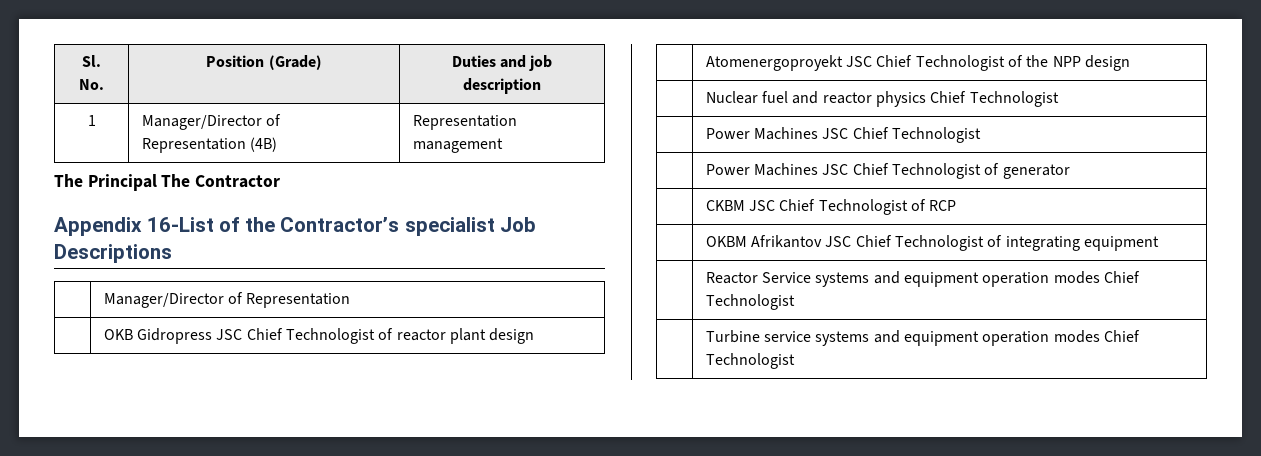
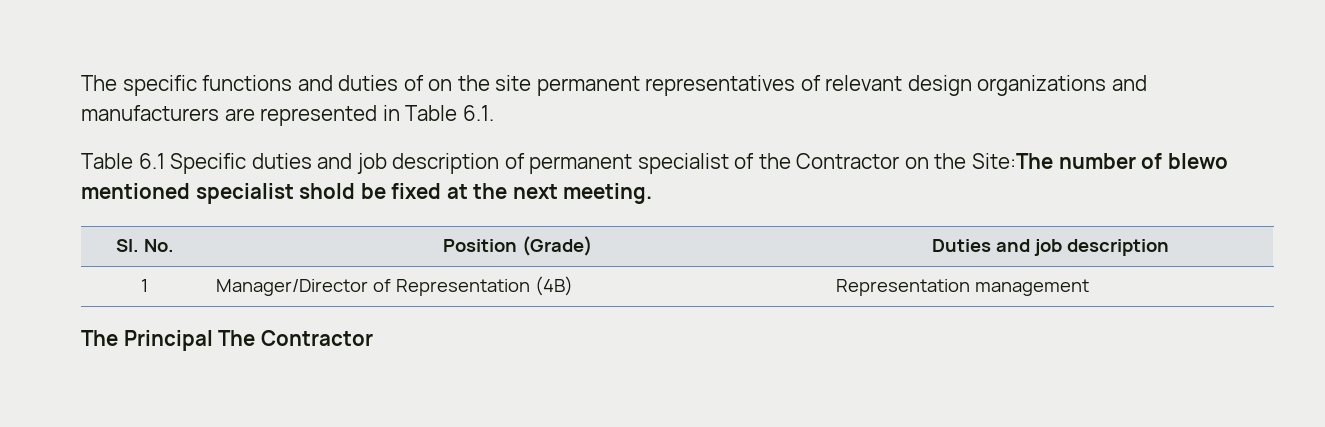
+ The specific functions and duties of on the site permanent representatives of relevant design organizations and manufacturers are represented in Table 6.1.
+ Table 6.1 Specific duties and job description of permanent specialist of the Contractor on the Site:The number of blewo mentioned specialist shold be fixed at the next meeting.
- Appendix 16-List of the Contractor’s specialist Job Descriptions
- | Manager/Director of Representation
- | OKB Gidropress JSC Chief Technologist of reactor plant design
- | Atomenergoproyekt JSC Chief Technologist of the NPP design
- | Nuclear fuel and reactor physics Chief Technologist
- | Power Machines JSC Chief Technologist
- | Power Machines JSC Chief Technologist of generator
- | CKBM JSC Chief Technologist of RCP
- | OKBM Afrikantov JSC Chief Technologist of integrating equipment
- | Reactor Service systems and equipment operation modes Chief Technologist
- | Turbine service systems and equipment operation modes Chief Technologist

